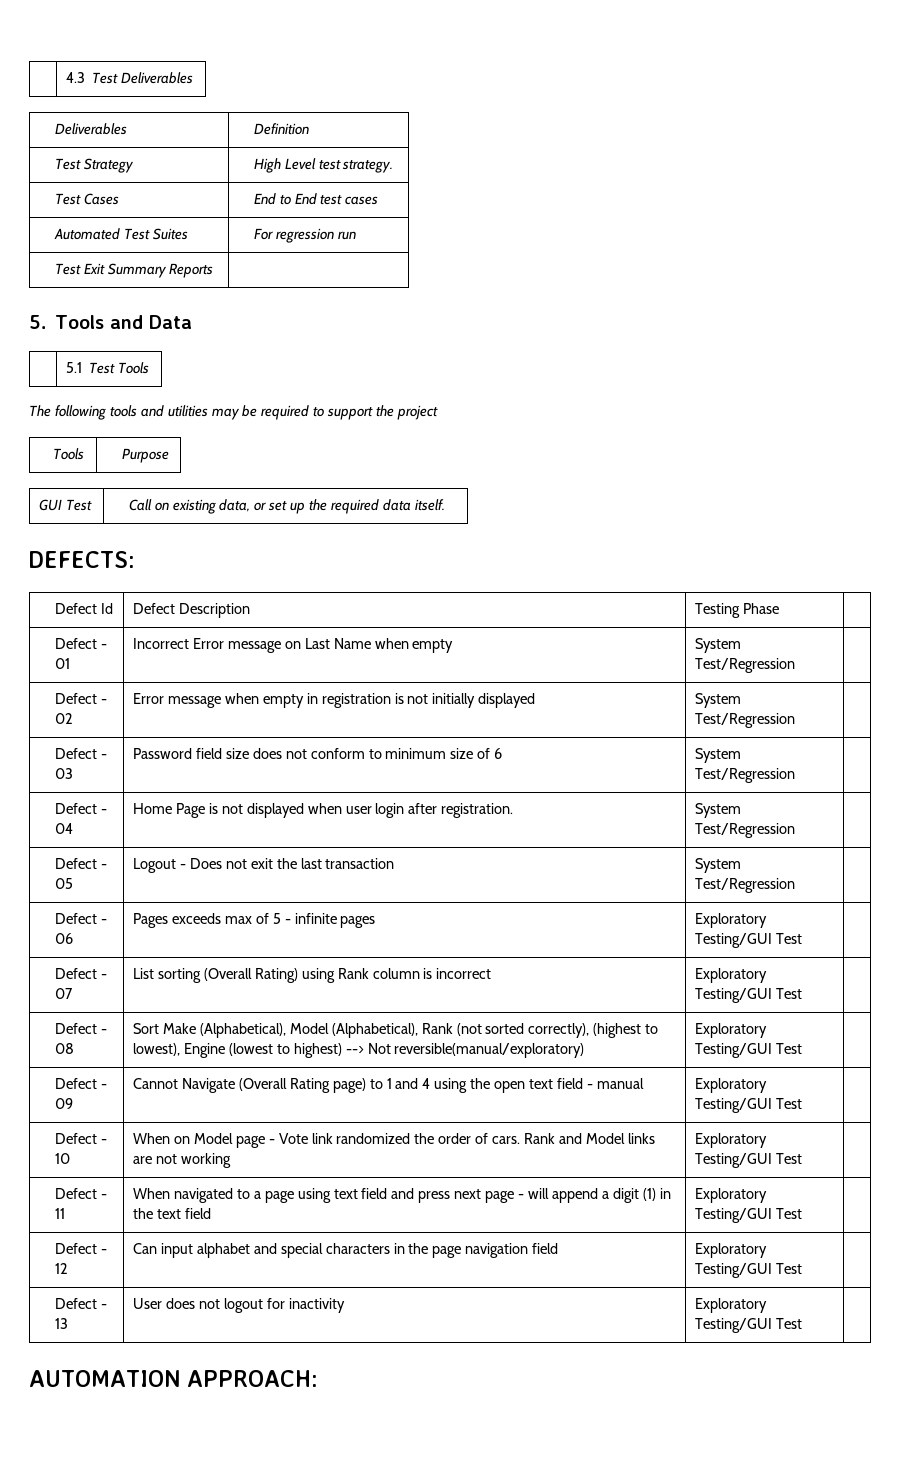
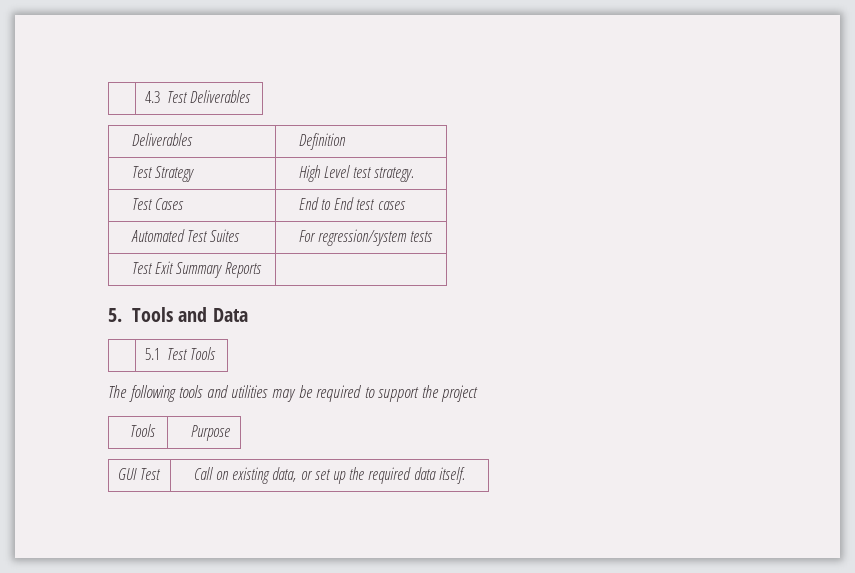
- Automated Test Suites | For regression run
+ Automated Test Suites | For regression/system tests
- DEFECTS:
- Defect Id | Defect Description | Testing Phase |
- Defect - 01 | Incorrect Error message on Last Name when empty | System Test/Regression |
- Defect - 02 | Error message when empty in registration is not initially displayed | System Test/Regression |
- Defect - 03 | Password field size does not conform to minimum size of 6 | System Test/Regression |
- Defect - 04 | Home Page is not displayed when user login after registration. | System Test/Regression |
- Defect - 05 | Logout - Does not exit the last transaction | System Test/Regression |
- Defect - 06 | Pages exceeds max of 5 - infinite pages | Exploratory Testing/GUI Test |
- Defect - 07 | List sorting (Overall Rating) using Rank column is incorrect | Exploratory Testing/GUI Test |
- Defect - 08 | Sort Make (Alphabetical), Model (Alphabetical), Rank (not sorted correctly), (highest to lowest), Engine (lowest to highest) --> Not reversible(manual/exploratory) | Exploratory Testing/GUI Test |
- Defect - 09 | Cannot Navigate (Overall Rating page) to 1 and 4 using the open text field - manual | Exploratory Testing/GUI Test |
- Defect - 10 | When on Model page - Vote link randomized the order of cars. Rank and Model links are not working | Exploratory Testing/GUI Test |
- Defect - 11 | When navigated to a page using text field and press next page - will append a digit (1) in the text field | Exploratory Testing/GUI Test |
- Defect - 12 | Can input alphabet and special characters in the page navigation field | Exploratory Testing/GUI Test |
- Defect - 13 | User does not logout for inactivity | Exploratory Testing/GUI Test |
- AUTOMATION APPROACH:

